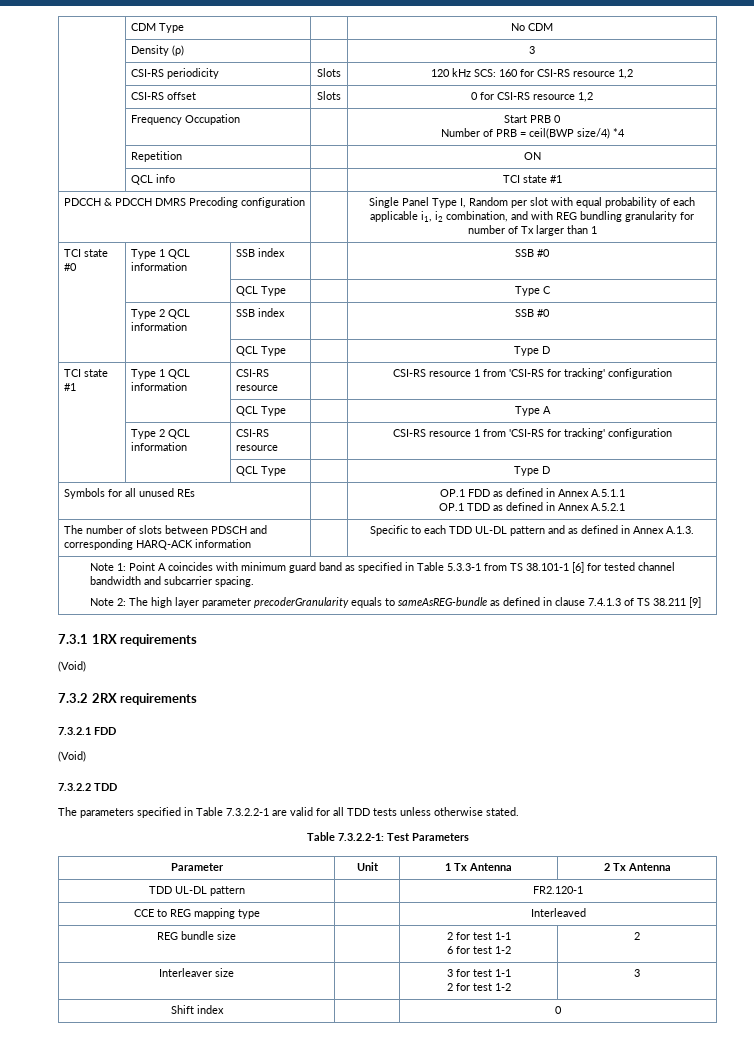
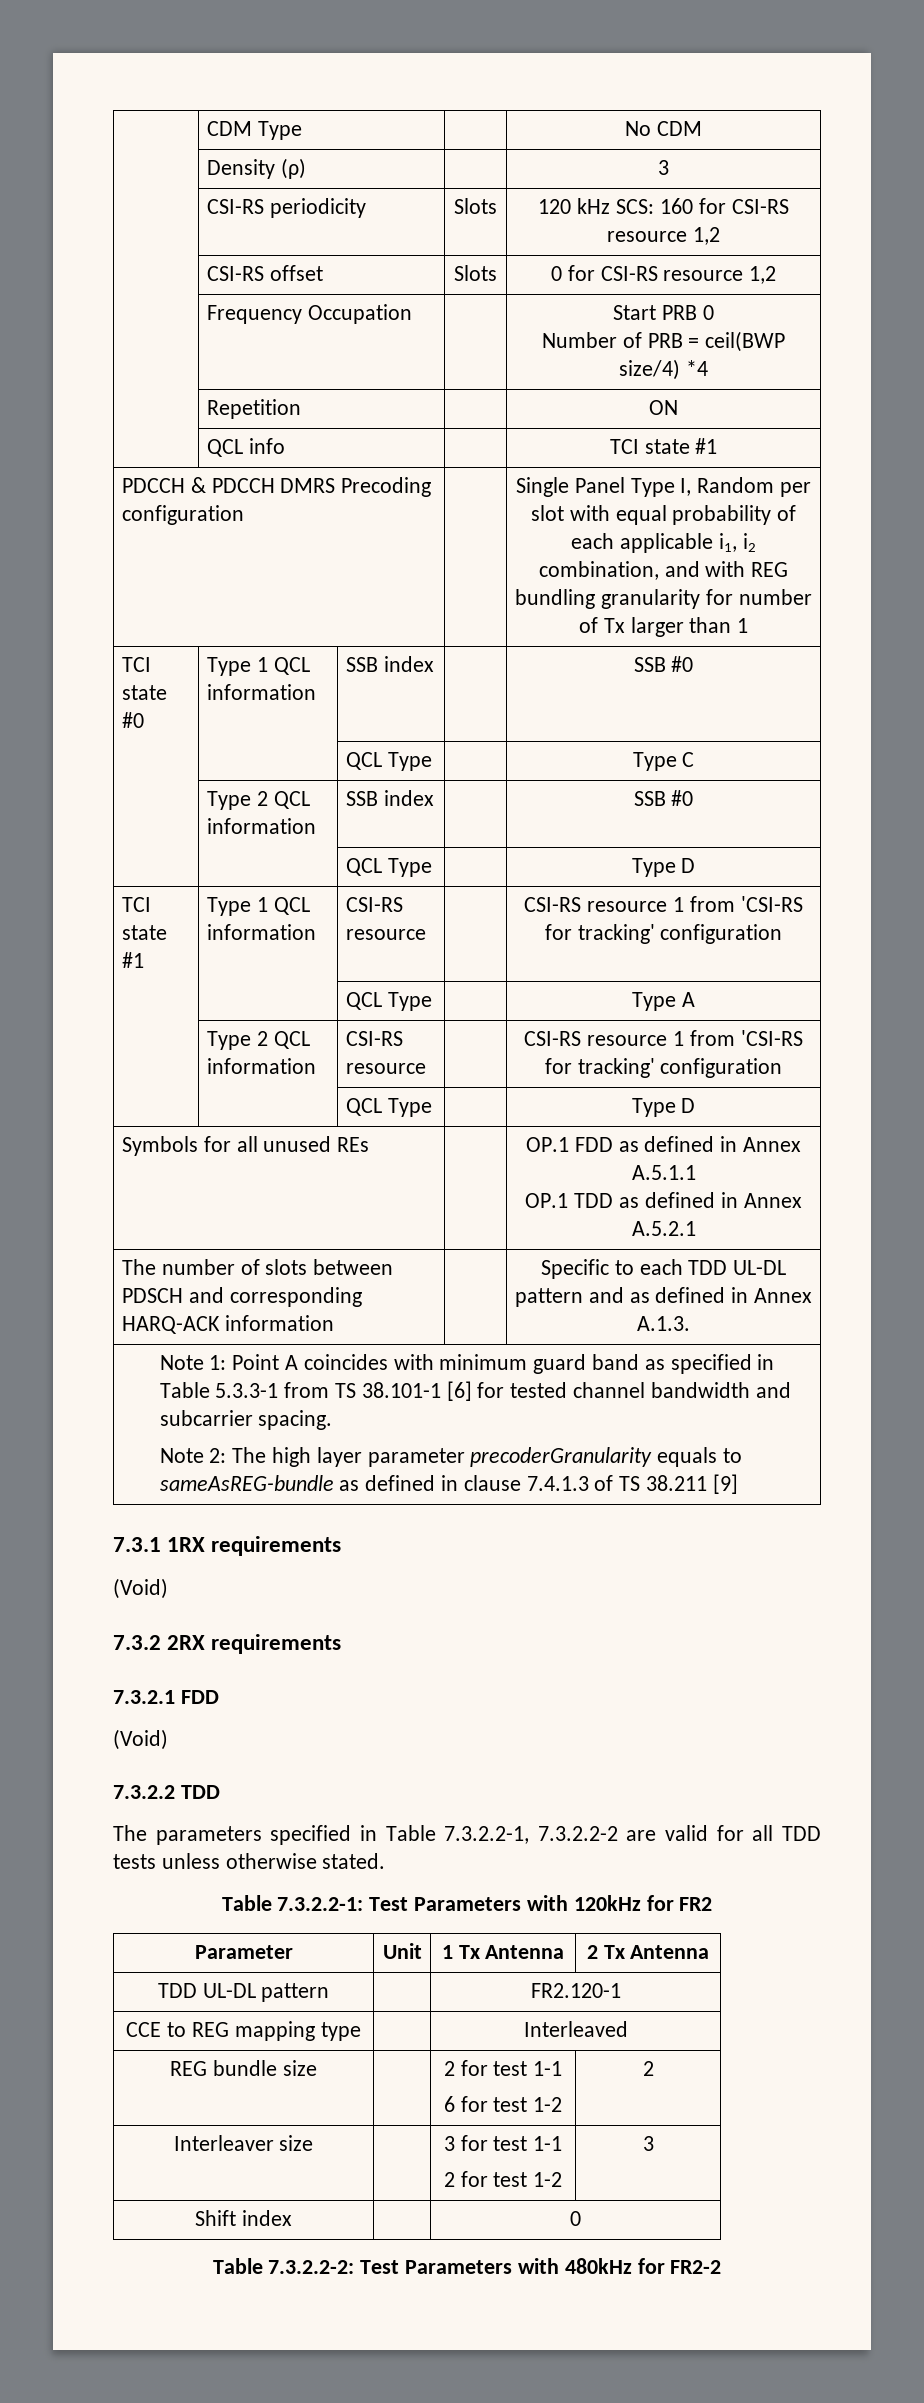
- The parameters specified in Table 7.3.2.2-1 are valid for all TDD tests unless otherwise stated.
+ The parameters specified in Table 7.3.2.2-1, 7.3.2.2-2 are valid for all TDD tests unless otherwise stated.
- Table 7.3.2.2-1: Test Parameters
+ Table 7.3.2.2-1: Test Parameters with 120kHz for FR2
+ Table 7.3.2.2-2: Test Parameters with 480kHz for FR2-2

